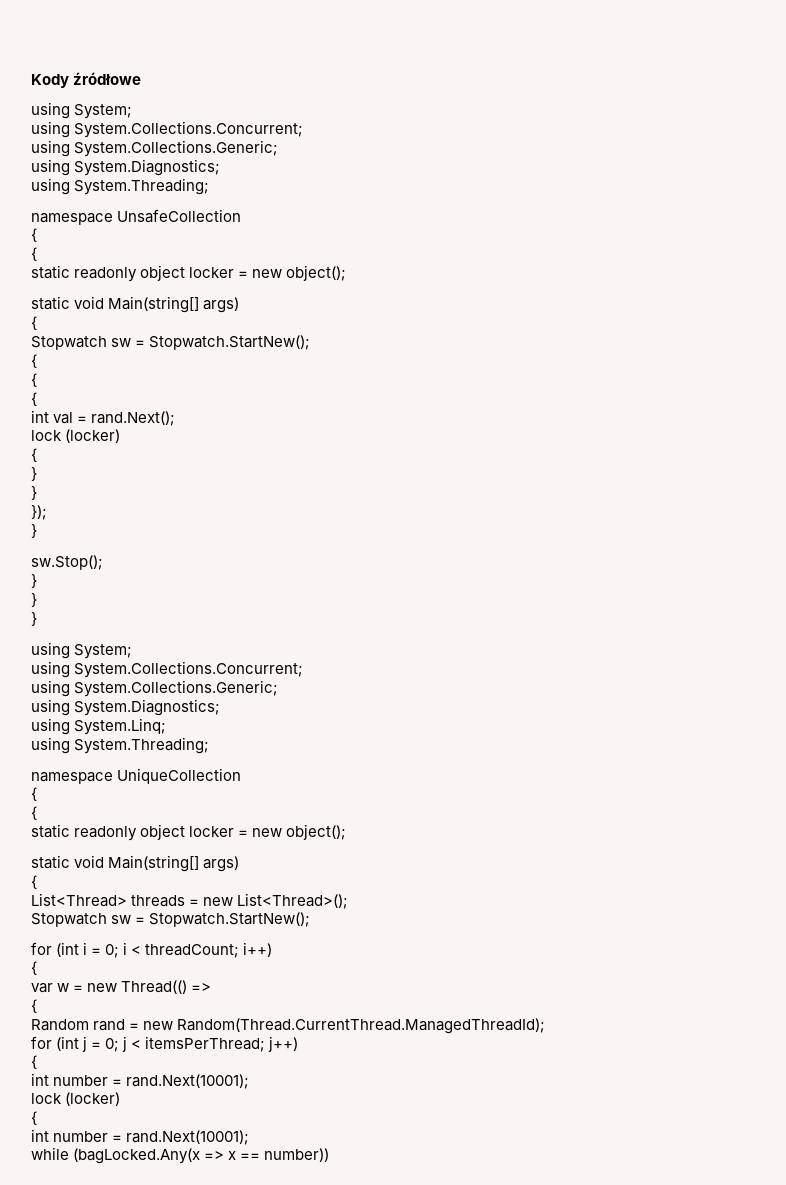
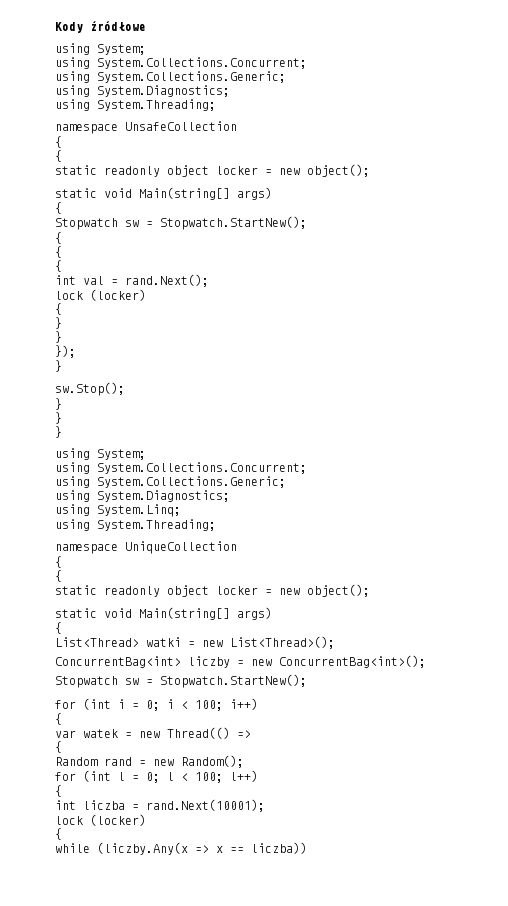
- List<Thread> threads = new List<Thread>();
+ List<Thread> watki = new List<Thread>();
+ ConcurrentBag<int> liczby = new ConcurrentBag<int>();
- for (int i = 0; i < threadCount; i++)
+ for (int i = 0; i < 100; i++)
- var w = new Thread(() =>
+ var watek = new Thread(() =>
- Random rand = new Random(Thread.CurrentThread.ManagedThreadId);
- for (int j = 0; j < itemsPerThread; j++)
+ Random rand = new Random();
+ for (int l = 0; l < 100; l++)
  {
- int number = rand.Next(10001);
+ int liczba = rand.Next(10001);
  lock (locker)
  {
- int number = rand.Next(10001);
- while (bagLocked.Any(x => x == number))
+ while (liczby.Any(x => x == liczba))

